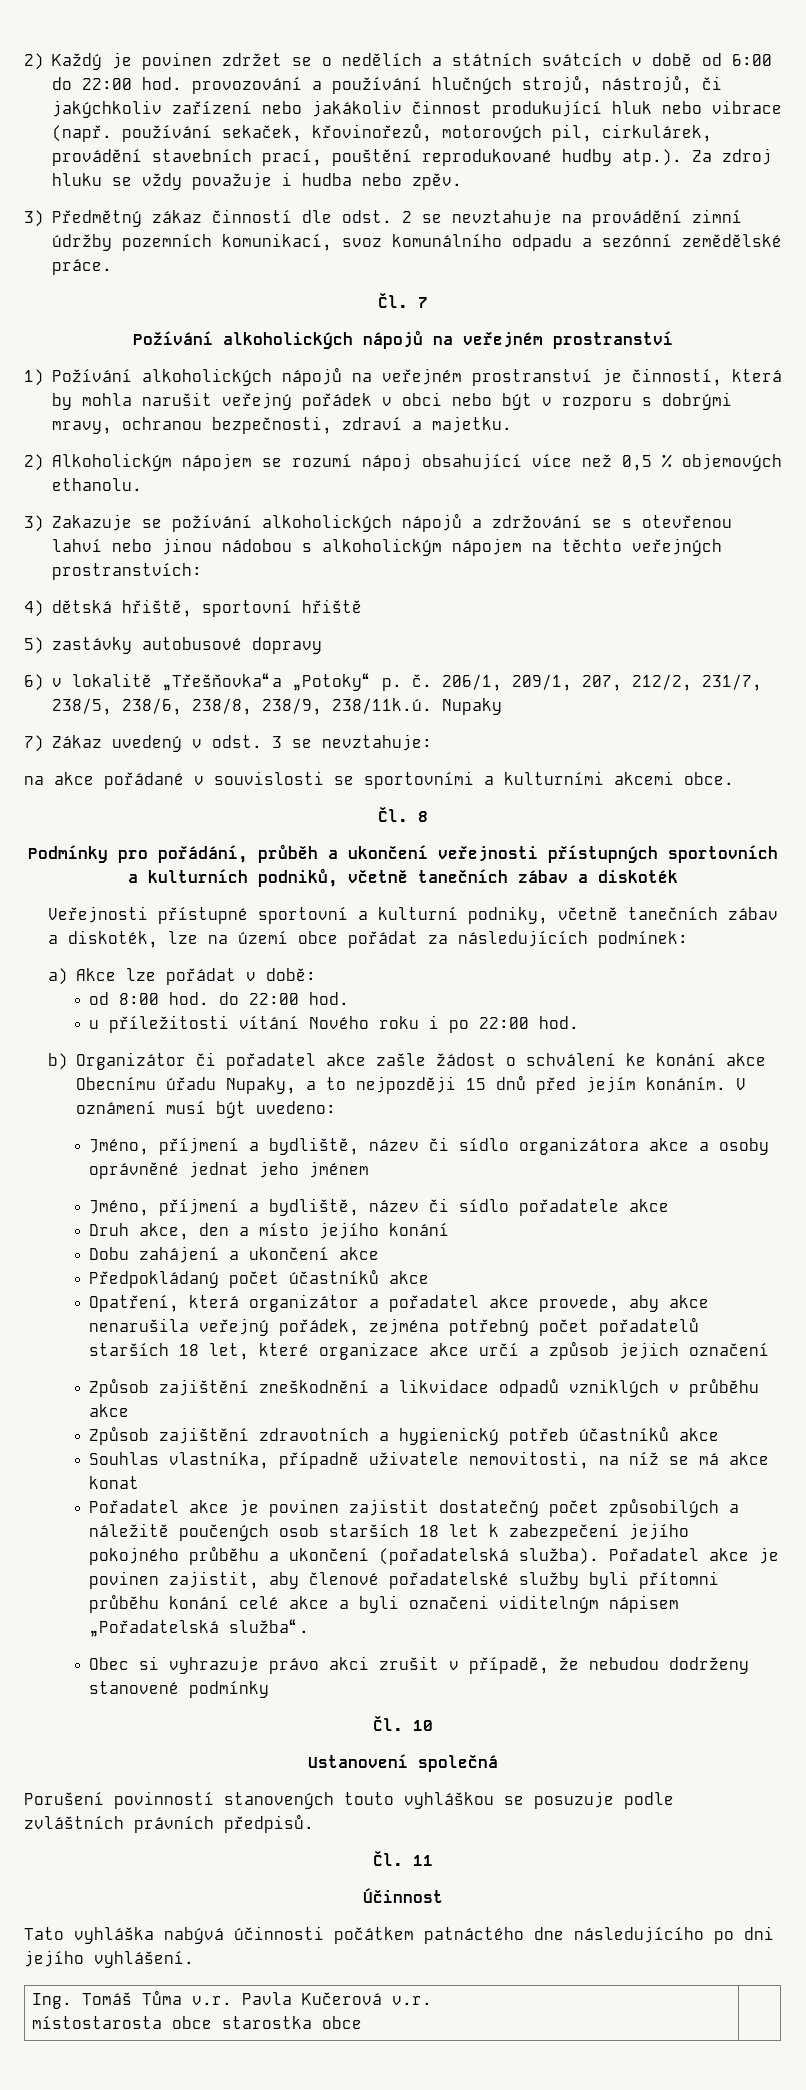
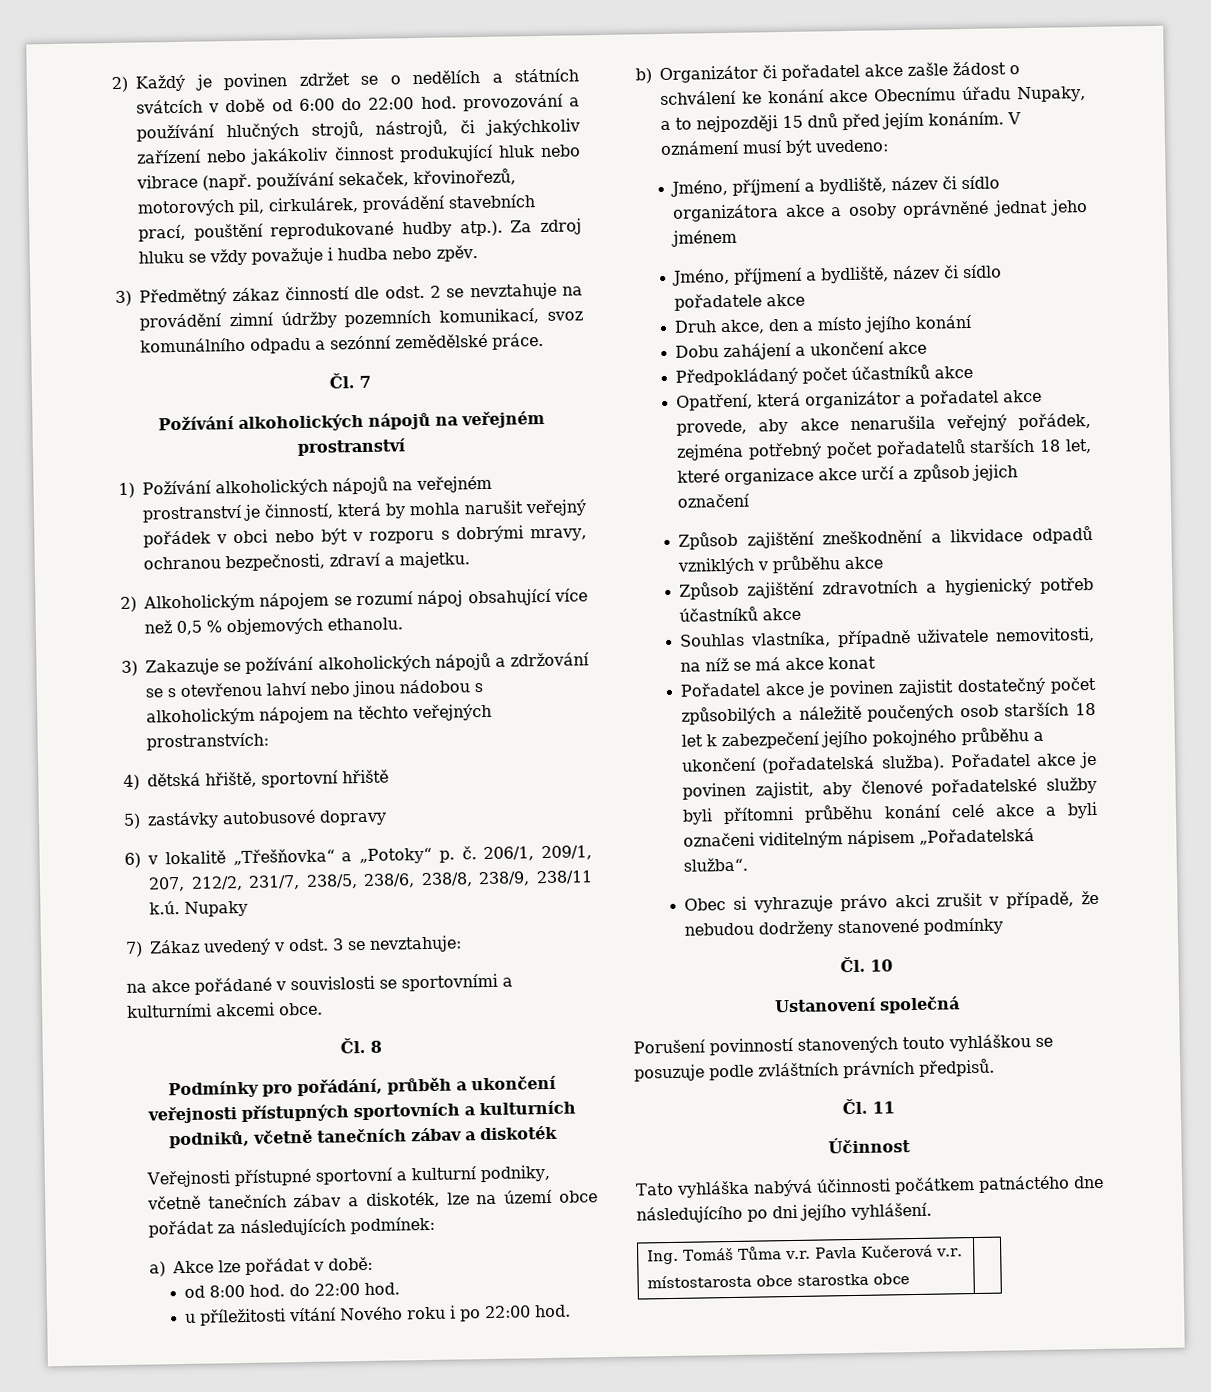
- 6) v lokalitě „Třešňovka“a „Potoky“ p. č.
+ 6) v lokalitě „Třešňovka“ a „Potoky“ p. č.
- 206/1, 209/1, 207, 212/2, 231/7, 238/5, 238/6, 238/8, 238/9, 238/11k.ú. Nupaky
+ 206/1, 209/1, 207, 212/2, 231/7, 238/5, 238/6, 238/8, 238/9, 238/11 k.ú. Nupaky

